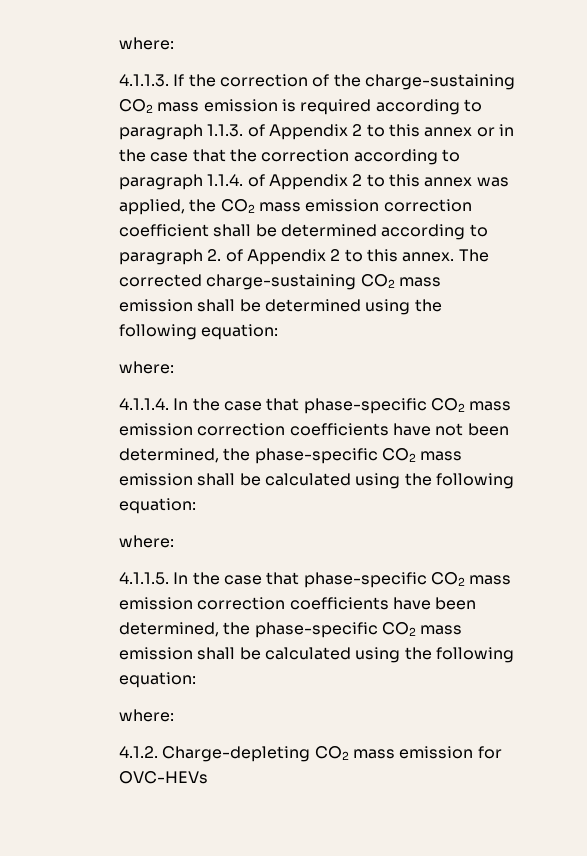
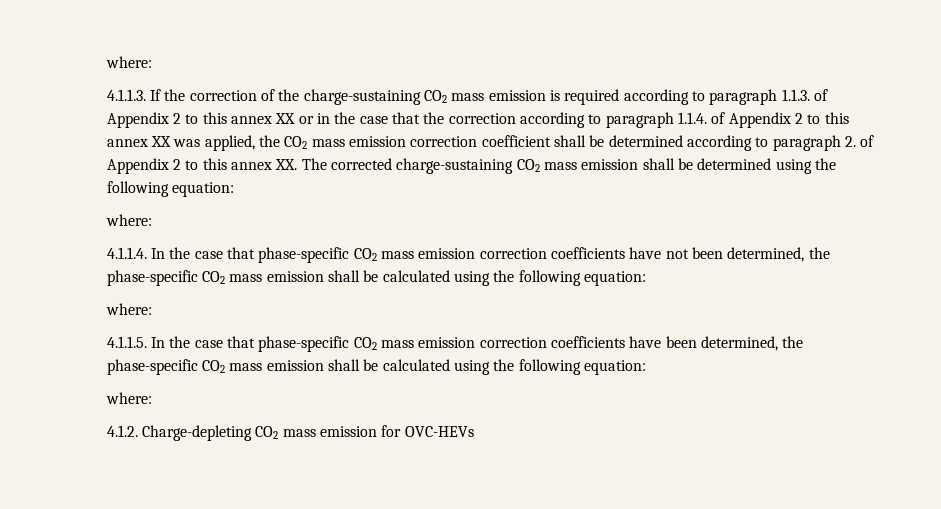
- 4.1.1.3. If the correction of the charge-sustaining CO2 mass emission is required according to paragraph 1.1.3. of Appendix 2 to this annex or in the case that the correction according to paragraph 1.1.4. of Appendix 2 to this annex was applied, the CO2 mass emission correction coefficient shall be determined according to paragraph 2. of Appendix 2 to this annex. The corrected charge-sustaining CO2 mass emission shall be determined using the following equation:
+ 4.1.1.3. If the correction of the charge-sustaining CO2 mass emission is required according to paragraph 1.1.3. of Appendix 2 to this annex XX or in the case that the correction according to paragraph 1.1.4. of Appendix 2 to this annex XX was applied, the CO2 mass emission correction coefficient shall be determined according to paragraph 2. of Appendix 2 to this annex XX. The corrected charge-sustaining CO2 mass emission shall be determined using the following equation:

